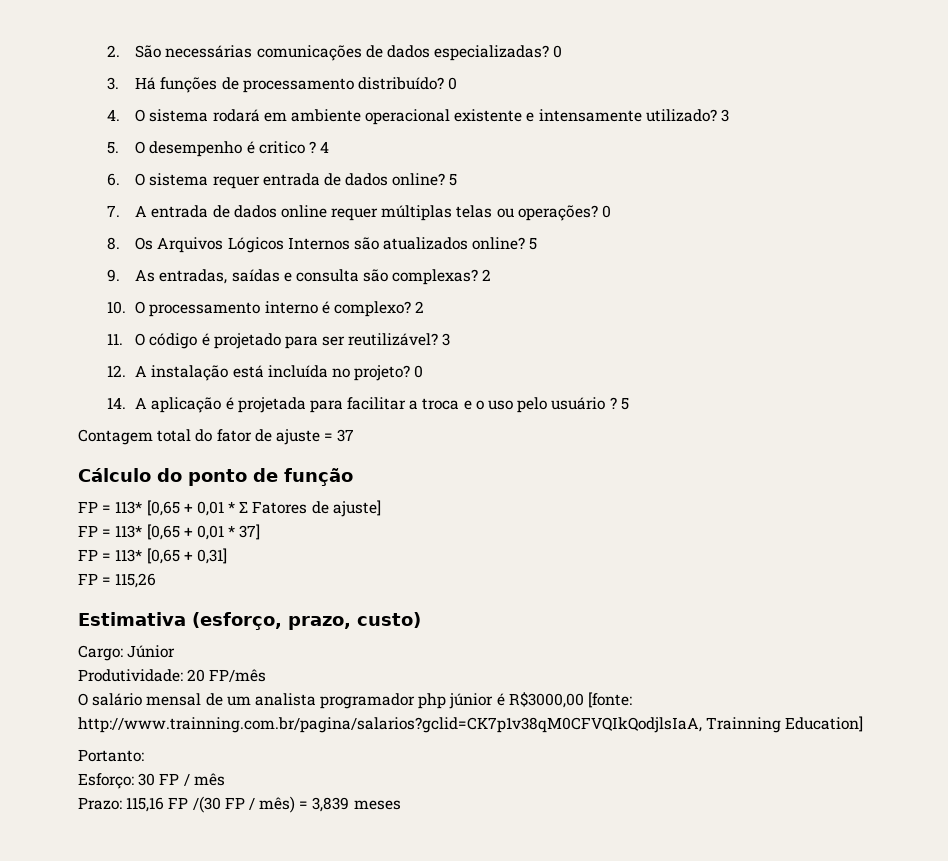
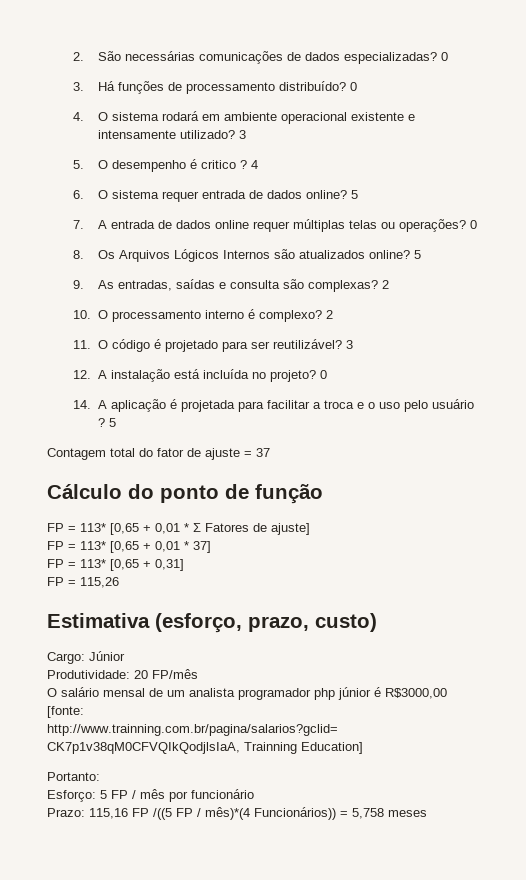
- Esforço: 30 FP / mês
+ Esforço: 5 FP / mês por funcionário
- Prazo: 115,16 FP /(30 FP / mês) = 3,839 meses
+ Prazo: 115,16 FP /((5 FP / mês)*(4 Funcionários)) = 5,758 meses

